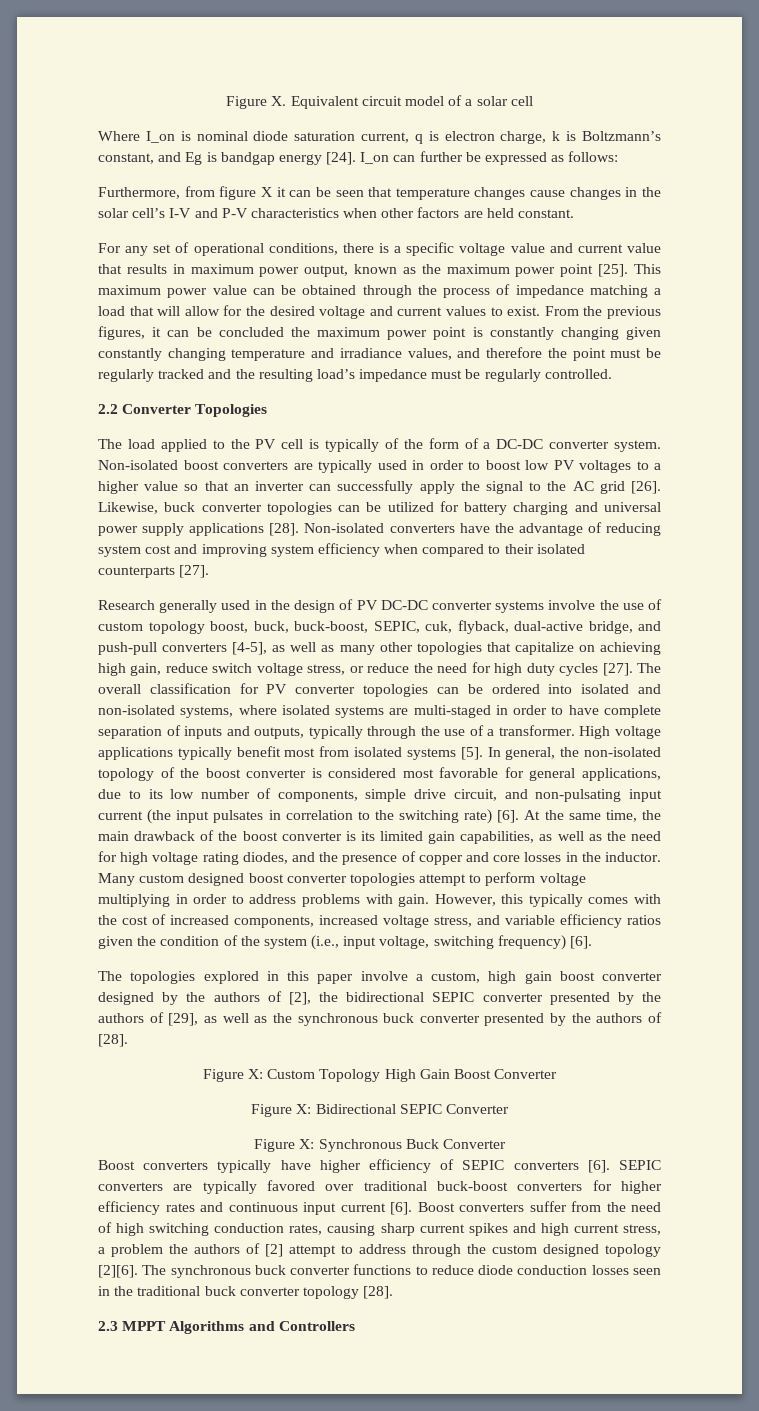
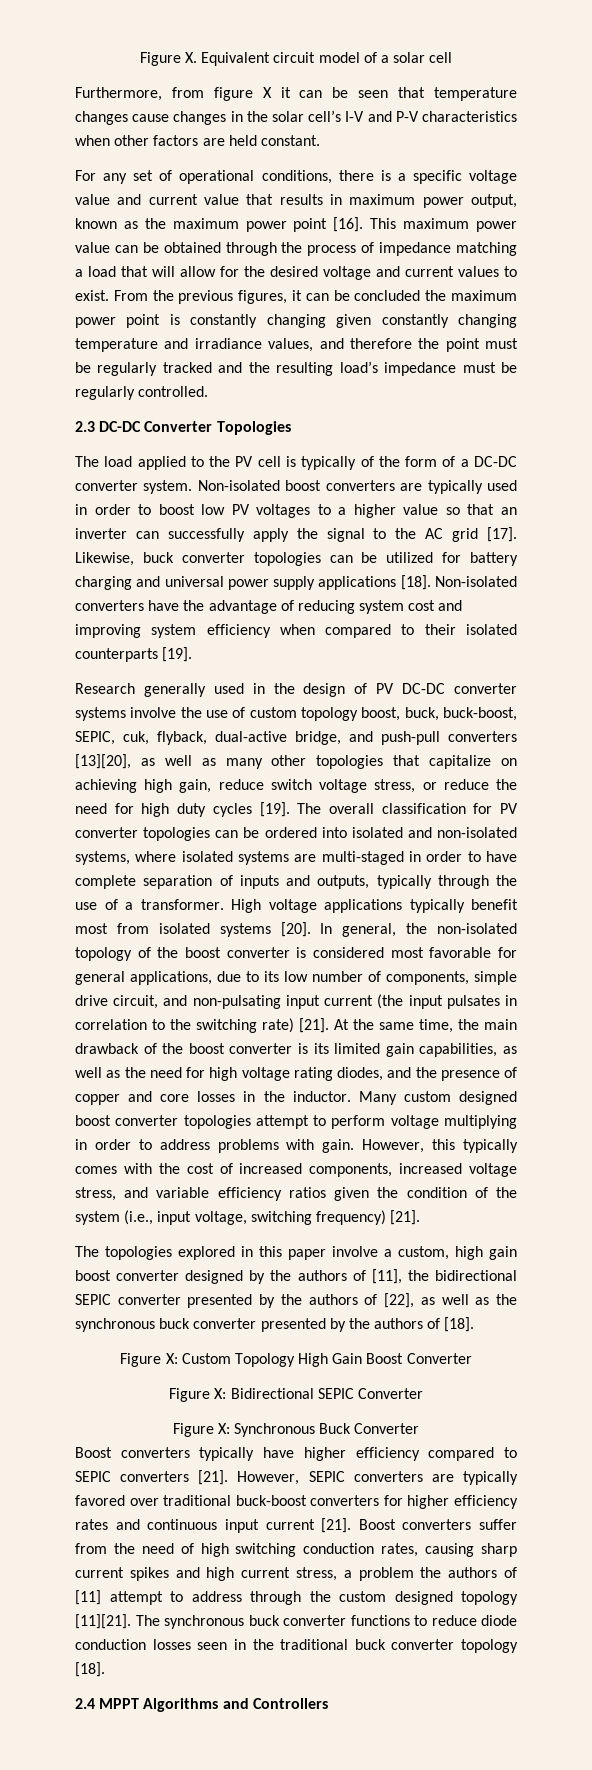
- Where I_on is nominal diode saturation current, q is electron charge, k is Boltzmann’s constant, and Eg is bandgap energy [24]. I_on can further be expressed as follows:
- For any set of operational conditions, there is a specific voltage value and current value that results in maximum power output, known as the maximum power point [25].
+ For any set of operational conditions, there is a specific voltage value and current value that results in maximum power output, known as the maximum power point [16].
- 2.2 Converter Topologies
+ 2.3 DC-DC Converter Topologies
- Non-isolated boost converters are typically used in order to boost low PV voltages to a higher value so that an inverter can successfully apply the signal to the AC grid [26].
+ Non-isolated boost converters are typically used in order to boost low PV voltages to a higher value so that an inverter can successfully apply the signal to the AC grid [17].
- Likewise, buck converter topologies can be utilized for battery charging and universal power supply applications [28].
+ Likewise, buck converter topologies can be utilized for battery charging and universal power supply applications [18].
- Non-isolated converters have the advantage of reducing system cost and improving system efficiency when compared to their isolated counterparts [27].
+ Non-isolated converters have the advantage of reducing system cost and improving system efficiency when compared to their isolated counterparts [19].
- Research generally used in the design of PV DC-DC converter systems involve the use of custom topology boost, buck, buck-boost, SEPIC, cuk, flyback, dual-active bridge, and push-pull converters [4-5], as well as many other topologies that capitalize on achieving high gain, reduce switch voltage stress, or reduce the need for high duty cycles [27].
+ Research generally used in the design of PV DC-DC converter systems involve the use of custom topology boost, buck, buck-boost, SEPIC, cuk, flyback, dual-active bridge, and push-pull converters [13][20], as well as many other topologies that capitalize on achieving high gain, reduce switch voltage stress, or reduce the need for high duty cycles [19].
- High voltage applications typically benefit most from isolated systems [5].
+ High voltage applications typically benefit most from isolated systems [20].
- In general, the non-isolated topology of the boost converter is considered most favorable for general applications, due to its low number of components, simple drive circuit, and non-pulsating input current (the input pulsates in correlation to the switching rate) [6].
+ In general, the non-isolated topology of the boost converter is considered most favorable for general applications, due to its low number of components, simple drive circuit, and non-pulsating input current (the input pulsates in correlation to the switching rate) [21].
- However, this typically comes with the cost of increased components, increased voltage stress, and variable efficiency ratios given the condition of the system (i.e., input voltage, switching frequency) [6].
+ However, this typically comes with the cost of increased components, increased voltage stress, and variable efficiency ratios given the condition of the system (i.e., input voltage, switching frequency) [21].
- The topologies explored in this paper involve a custom, high gain boost converter designed by the authors of [2], the bidirectional SEPIC converter presented by the authors of [29], as well as the synchronous buck converter presented by the authors of [28].
+ The topologies explored in this paper involve a custom, high gain boost converter designed by the authors of [11], the bidirectional SEPIC converter presented by the authors of [22], as well as the synchronous buck converter presented by the authors of [18].
- Boost converters typically have higher efficiency of SEPIC converters [6]. SEPIC converters are typically favored over traditional buck-boost converters for higher efficiency rates and continuous input current [6].
+ Boost converters typically have higher efficiency compared to SEPIC converters [21]. However, SEPIC converters are typically favored over traditional buck-boost converters for higher efficiency rates and continuous input current [21].
- Boost converters suffer from the need of high switching conduction rates, causing sharp current spikes and high current stress, a problem the authors of [2] attempt to address through the custom designed topology [2][6].
+ Boost converters suffer from the need of high switching conduction rates, causing sharp current spikes and high current stress, a problem the authors of [11] attempt to address through the custom designed topology [11][21].
- The synchronous buck converter functions to reduce diode conduction losses seen in the traditional buck converter topology [28].
- 2.3 MPPT Algorithms and Controllers
+ The synchronous buck converter functions to reduce diode conduction losses seen in the traditional buck converter topology [18].
+ 2.4 MPPT Algorithms and Controllers

